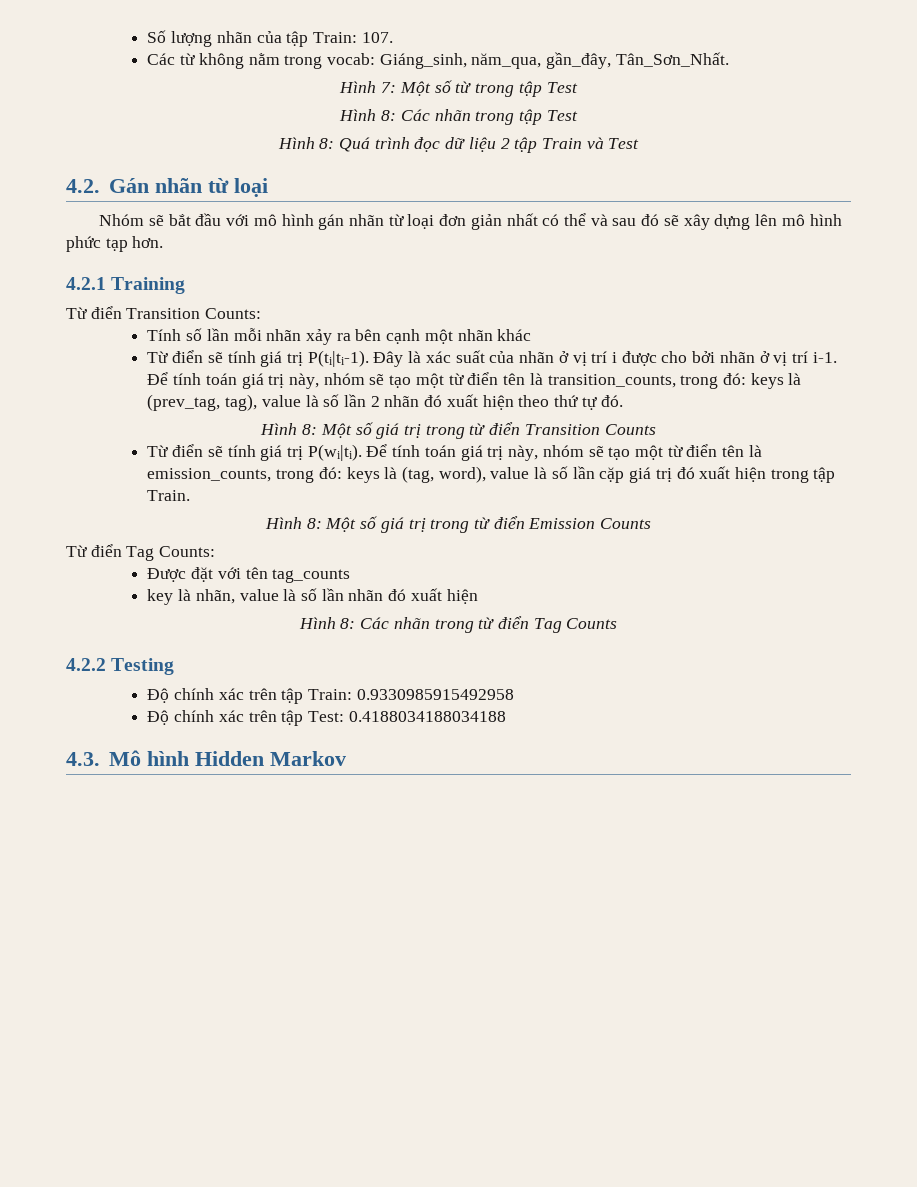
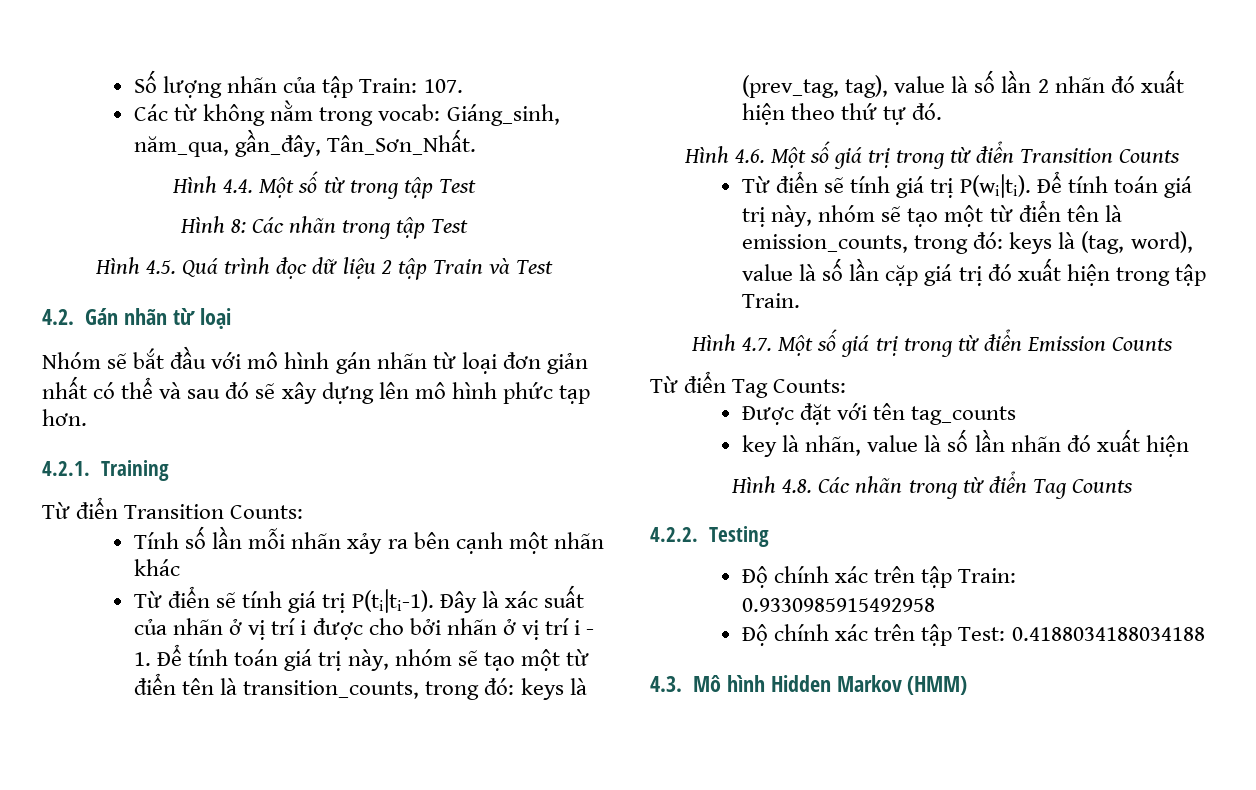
- Hình 7: Một số từ trong tập Test
+ Hình 4.4. Một số từ trong tập Test
- Hình 8: Quá trình đọc dữ liệu 2 tập Train và Test
+ Hình 4.5. Quá trình đọc dữ liệu 2 tập Train và Test
- 4.2.1 Training
+ 4.2.1. Training
- Đây là xác suất của nhãn ở vị trí i được cho bởi nhãn ở vị trí i-1. Để tính toán giá trị này, nhóm sẽ tạo một từ điển tên là transition_counts, trong đó: keys là (prev_tag, tag), value là số lần 2 nhãn đó xuất hiện theo thứ tự đó.
+ Đây là xác suất của nhãn ở vị trí i được cho bởi nhãn ở vị trí i - 1. Để tính toán giá trị này, nhóm sẽ tạo một từ điển tên là transition_counts, trong đó: keys là (prev_tag, tag), value là số lần 2 nhãn đó xuất hiện theo thứ tự đó.
- Hình 8: Một số giá trị trong từ điển Transition Counts
+ Hình 4.6. Một số giá trị trong từ điển Transition Counts
- Hình 8: Một số giá trị trong từ điển Emission Counts
+ Hình 4.7. Một số giá trị trong từ điển Emission Counts
- Hình 8: Các nhãn trong từ điển Tag Counts
+ Hình 4.8. Các nhãn trong từ điển Tag Counts
- 4.2.2 Testing
+ 4.2.2. Testing
- 4.3. Mô hình Hidden Markov
+ 4.3. Mô hình Hidden Markov (HMM)

